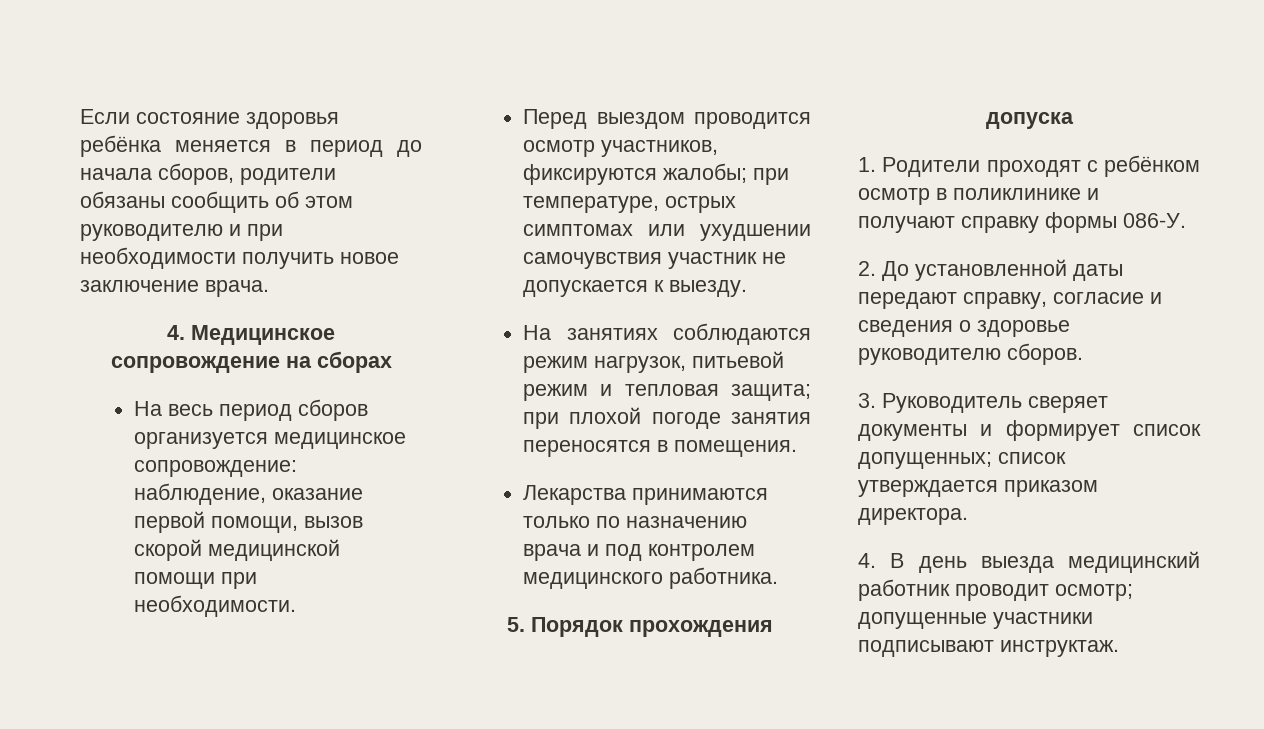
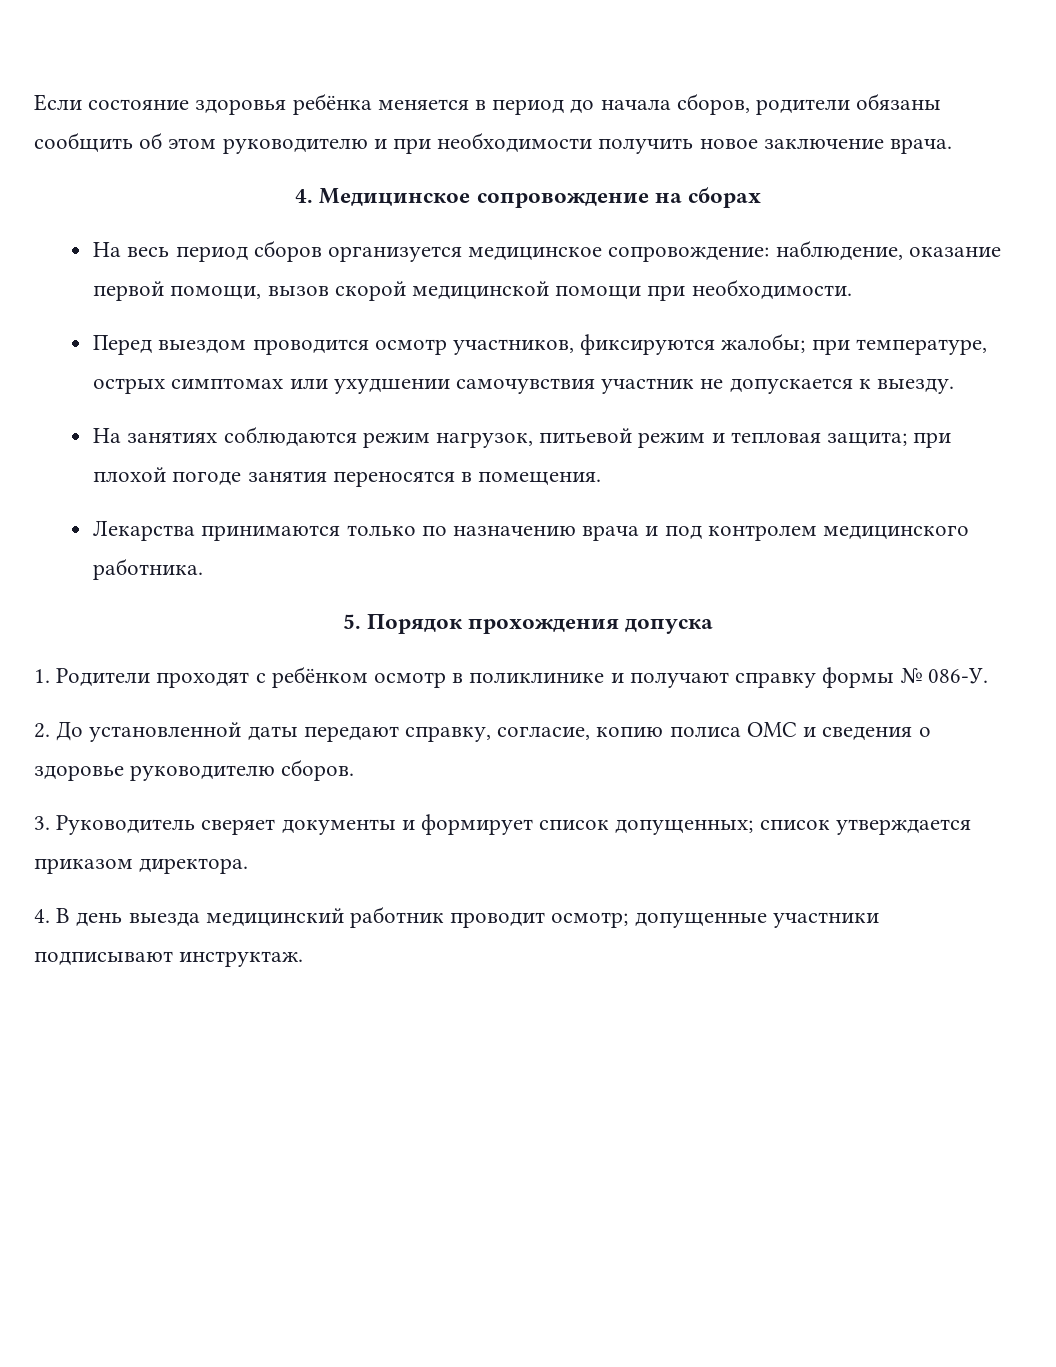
- 1. Родители проходят с ребёнком осмотр в поликлинике и получают справку формы 086-У.
+ 1. Родители проходят с ребёнком осмотр в поликлинике и получают справку формы № 086-У.
- 2. До установленной даты передают справку, согласие и сведения о здоровье руководителю сборов.
+ 2. До установленной даты передают справку, согласие, копию полиса ОМС и сведения о здоровье руководителю сборов.

